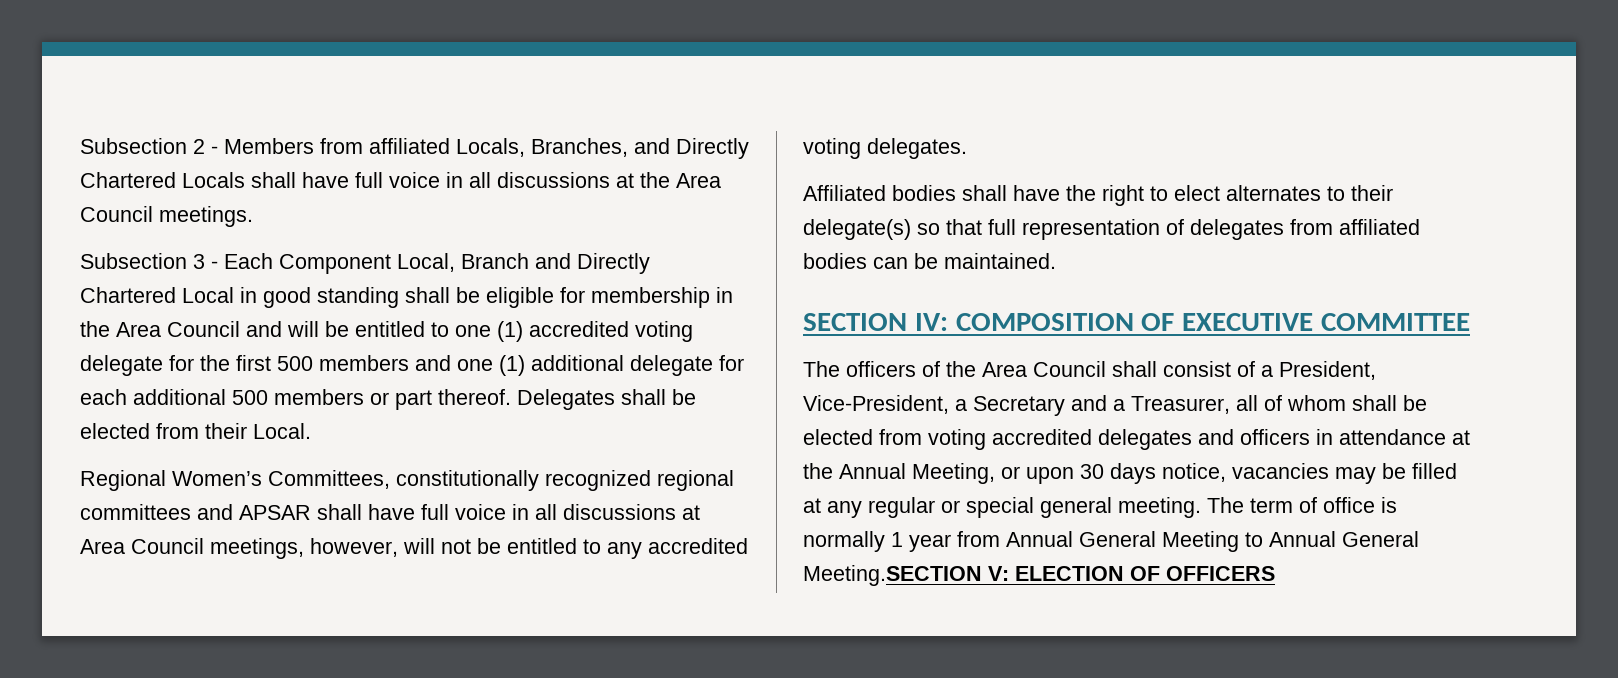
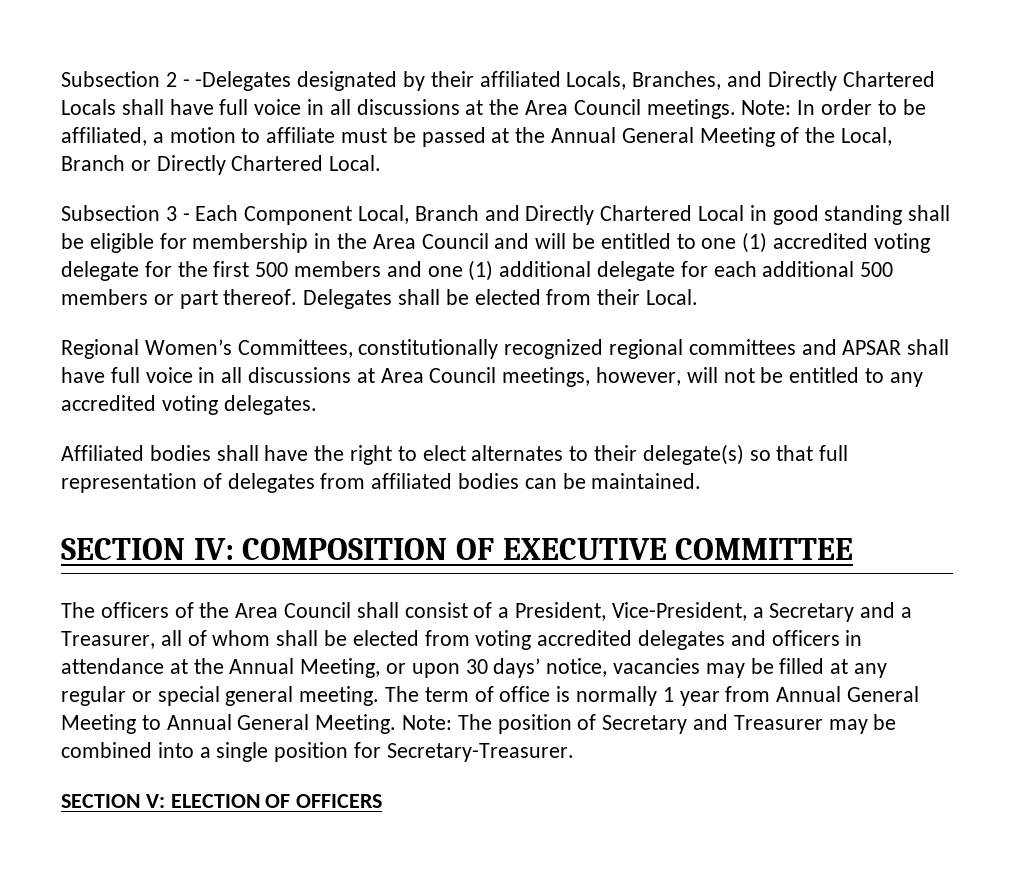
- Subsection 2 - Members from affiliated Locals, Branches, and Directly Chartered Locals shall have full voice in all discussions at the Area Council meetings.
+ Subsection 2 - -Delegates designated by their affiliated Locals, Branches, and Directly Chartered Locals shall have full voice in all discussions at the Area Council meetings. Note: In order to be affiliated, a motion to affiliate must be passed at the Annual General Meeting of the Local, Branch or Directly Chartered Local.
- The officers of the Area Council shall consist of a President, Vice-President, a Secretary and a Treasurer, all of whom shall be elected from voting accredited delegates and officers in attendance at the Annual Meeting, or upon 30 days notice, vacancies may be filled at any regular or special general meeting.
+ The officers of the Area Council shall consist of a President, Vice-President, a Secretary and a Treasurer, all of whom shall be elected from voting accredited delegates and officers in attendance at the Annual Meeting, or upon 30 days’ notice, vacancies may be filled at any regular or special general meeting.
- The term of office is normally 1 year from Annual General Meeting to Annual General Meeting.SECTION V: ELECTION OF OFFICERS
+ The term of office is normally 1 year from Annual General Meeting to Annual General Meeting. Note: The position of Secretary and Treasurer may be combined into a single position for Secretary-Treasurer.
+ SECTION V: ELECTION OF OFFICERS

